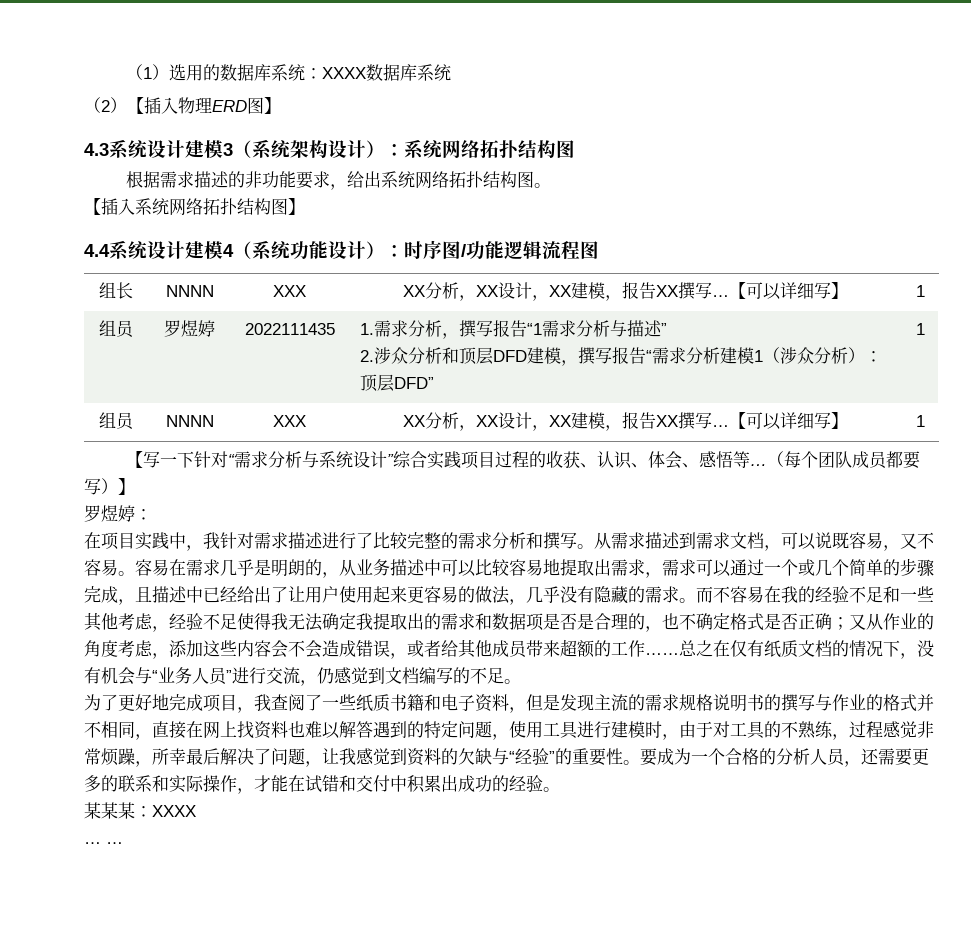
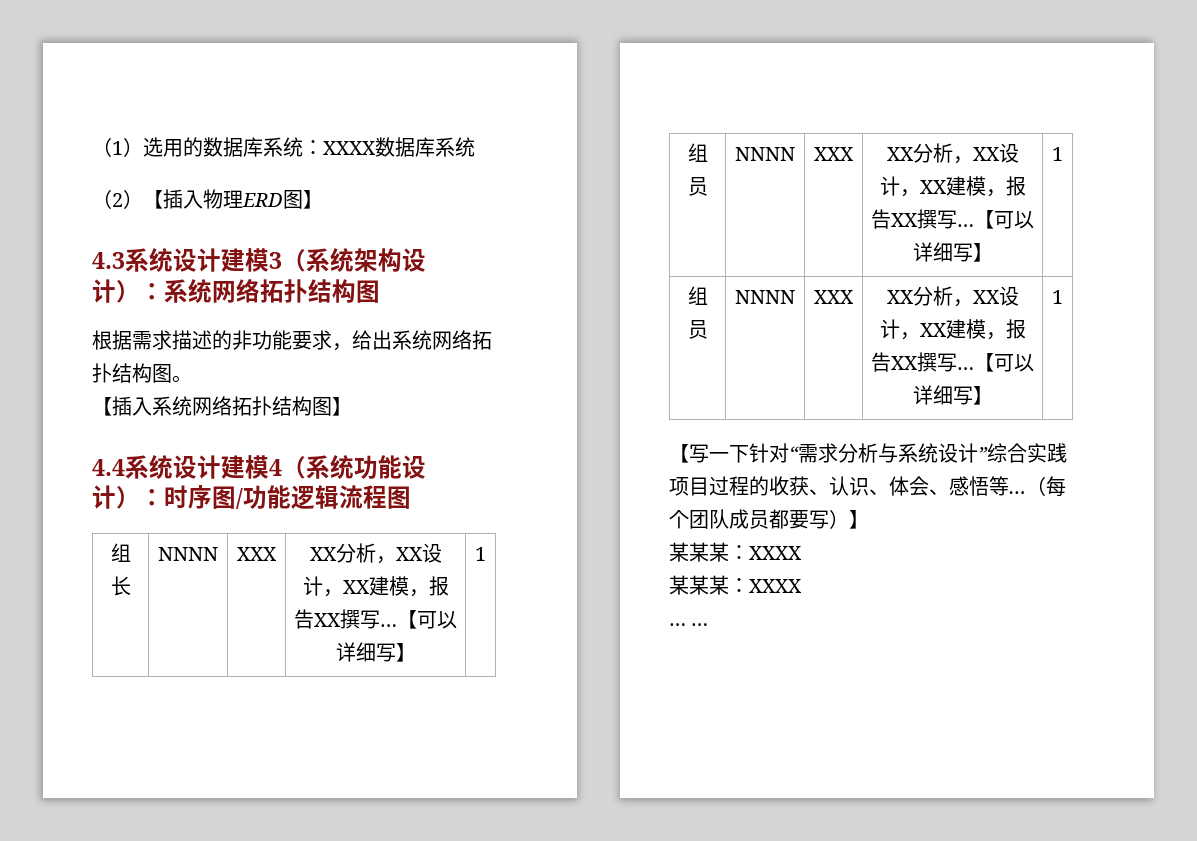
  组长 | NNNN | XXX | XX分析，XX设计，XX建模，报告XX撰写…【可以详细写】 | 1
- 组员 | 罗煜婷 | 2022111435 | 1.需求分析，撰写报告“1需求分析与描述”
- 2.涉众分析和顶层DFD建模，撰写报告“需求分析建模1（涉众分析）：顶层DFD” | 1
+ 组员 | NNNN | XXX | XX分析，XX设计，XX建模，报告XX撰写…【可以详细写】 | 1
  （每个团队成员都要写）】
- 罗煜婷：
- 在项目实践中，我针对需求描述进行了比较完整的需求分析和撰写。从需求描述到需求文档，可以说既容易，又不容易。容易在需求几乎是明朗的，从业务描述中可以比较容易地提取出需求，需求可以通过一个或几个简单的步骤完成，且描述中已经给出了让用户使用起来更容易的做法，几乎没有隐藏的需求。而不容易在我的经验不足和一些其他考虑，经验不足使得我无法确定我提取出的需求和数据项是否是合理的，也不确定格式是否正确；又从作业的角度考虑，添加这些内容会不会造成错误，或者给其他成员带来超额的工作……总之在仅有纸质文档的情况下，没有机会与“业务人员”进行交流，仍感觉到文档编写的不足。
- 为了更好地完成项目，我查阅了一些纸质书籍和电子资料，但是发现主流的需求规格说明书的撰写与作业的格式并不相同，直接在网上找资料也难以解答遇到的特定问题，使用工具进行建模时，由于对工具的不熟练，过程感觉非常烦躁，所幸最后解决了问题，让我感觉到资料的欠缺与“经验”的重要性。要成为一个合格的分析人员，还需要更多的联系和实际操作，才能在试错和交付中积累出成功的经验。
+ 某某某：XXXX

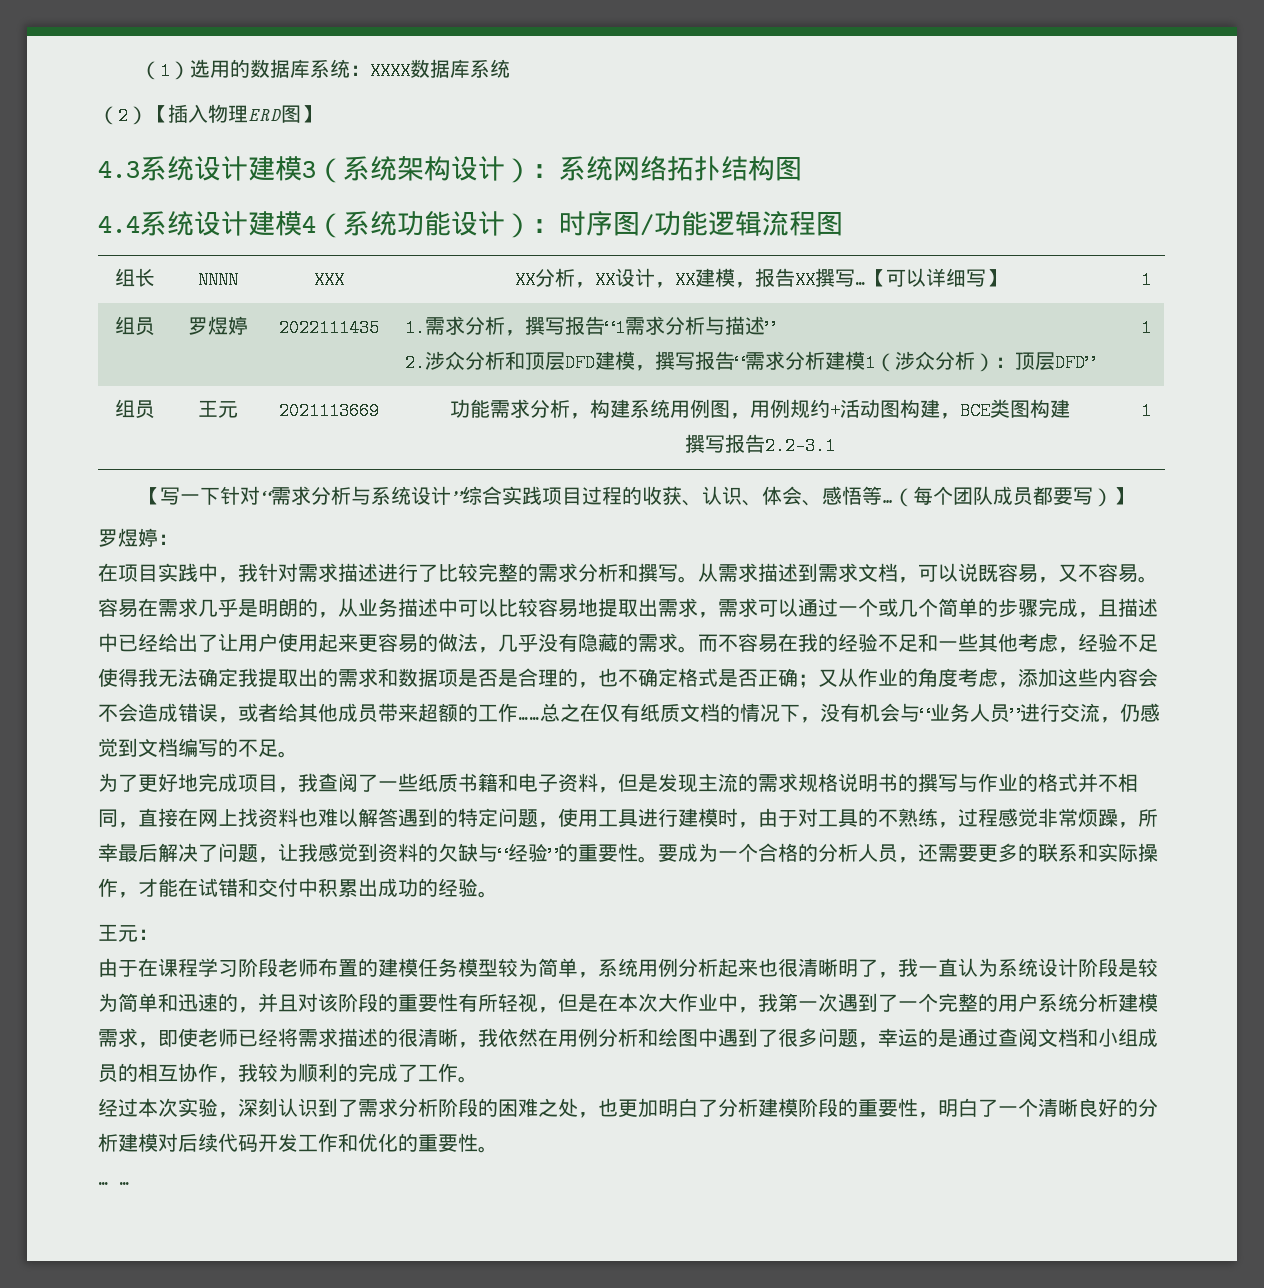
- 根据需求描述的非功能要求，给出系统网络拓扑结构图。
- 【插入系统网络拓扑结构图】
  组长 | NNNN | XXX | XX分析，XX设计，XX建模，报告XX撰写…【可以详细写】 | 1
- 组员 | NNNN | XXX | XX分析，XX设计，XX建模，报告XX撰写…【可以详细写】 | 1
- 组员 | NNNN | XXX | XX分析，XX设计，XX建模，报告XX撰写…【可以详细写】 | 1
+ 组员 | 罗煜婷 | 2022111435 | 1.需求分析，撰写报告“1需求分析与描述”
+ 2.涉众分析和顶层DFD建模，撰写报告“需求分析建模1（涉众分析）：顶层DFD” | 1
+ 组员 | 王元 | 2021113669 | 功能需求分析，构建系统用例图，用例规约+活动图构建，BCE类图构建
+ 撰写报告2.2-3.1 | 1
  （每个团队成员都要写）】
- 某某某：XXXX
- 某某某：XXXX
+ 罗煜婷：
+ 在项目实践中，我针对需求描述进行了比较完整的需求分析和撰写。从需求描述到需求文档，可以说既容易，又不容易。容易在需求几乎是明朗的，从业务描述中可以比较容易地提取出需求，需求可以通过一个或几个简单的步骤完成，且描述中已经给出了让用户使用起来更容易的做法，几乎没有隐藏的需求。而不容易在我的经验不足和一些其他考虑，经验不足使得我无法确定我提取出的需求和数据项是否是合理的，也不确定格式是否正确；又从作业的角度考虑，添加这些内容会不会造成错误，或者给其他成员带来超额的工作……总之在仅有纸质文档的情况下，没有机会与“业务人员”进行交流，仍感觉到文档编写的不足。
+ 为了更好地完成项目，我查阅了一些纸质书籍和电子资料，但是发现主流的需求规格说明书的撰写与作业的格式并不相同，直接在网上找资料也难以解答遇到的特定问题，使用工具进行建模时，由于对工具的不熟练，过程感觉非常烦躁，所幸最后解决了问题，让我感觉到资料的欠缺与“经验”的重要性。要成为一个合格的分析人员，还需要更多的联系和实际操作，才能在试错和交付中积累出成功的经验。
+ 王元：
+ 由于在课程学习阶段老师布置的建模任务模型较为简单，系统用例分析起来也很清晰明了，我一直认为系统设计阶段是较为简单和迅速的，并且对该阶段的重要性有所轻视，但是在本次大作业中，我第一次遇到了一个完整的用户系统分析建模需求，即使老师已经将需求描述的很清晰，我依然在用例分析和绘图中遇到了很多问题，幸运的是通过查阅文档和小组成员的相互协作，我较为顺利的完成了工作。
+ 经过本次实验，深刻认识到了需求分析阶段的困难之处，也更加明白了分析建模阶段的重要性，明白了一个清晰良好的分析建模对后续代码开发工作和优化的重要性。

